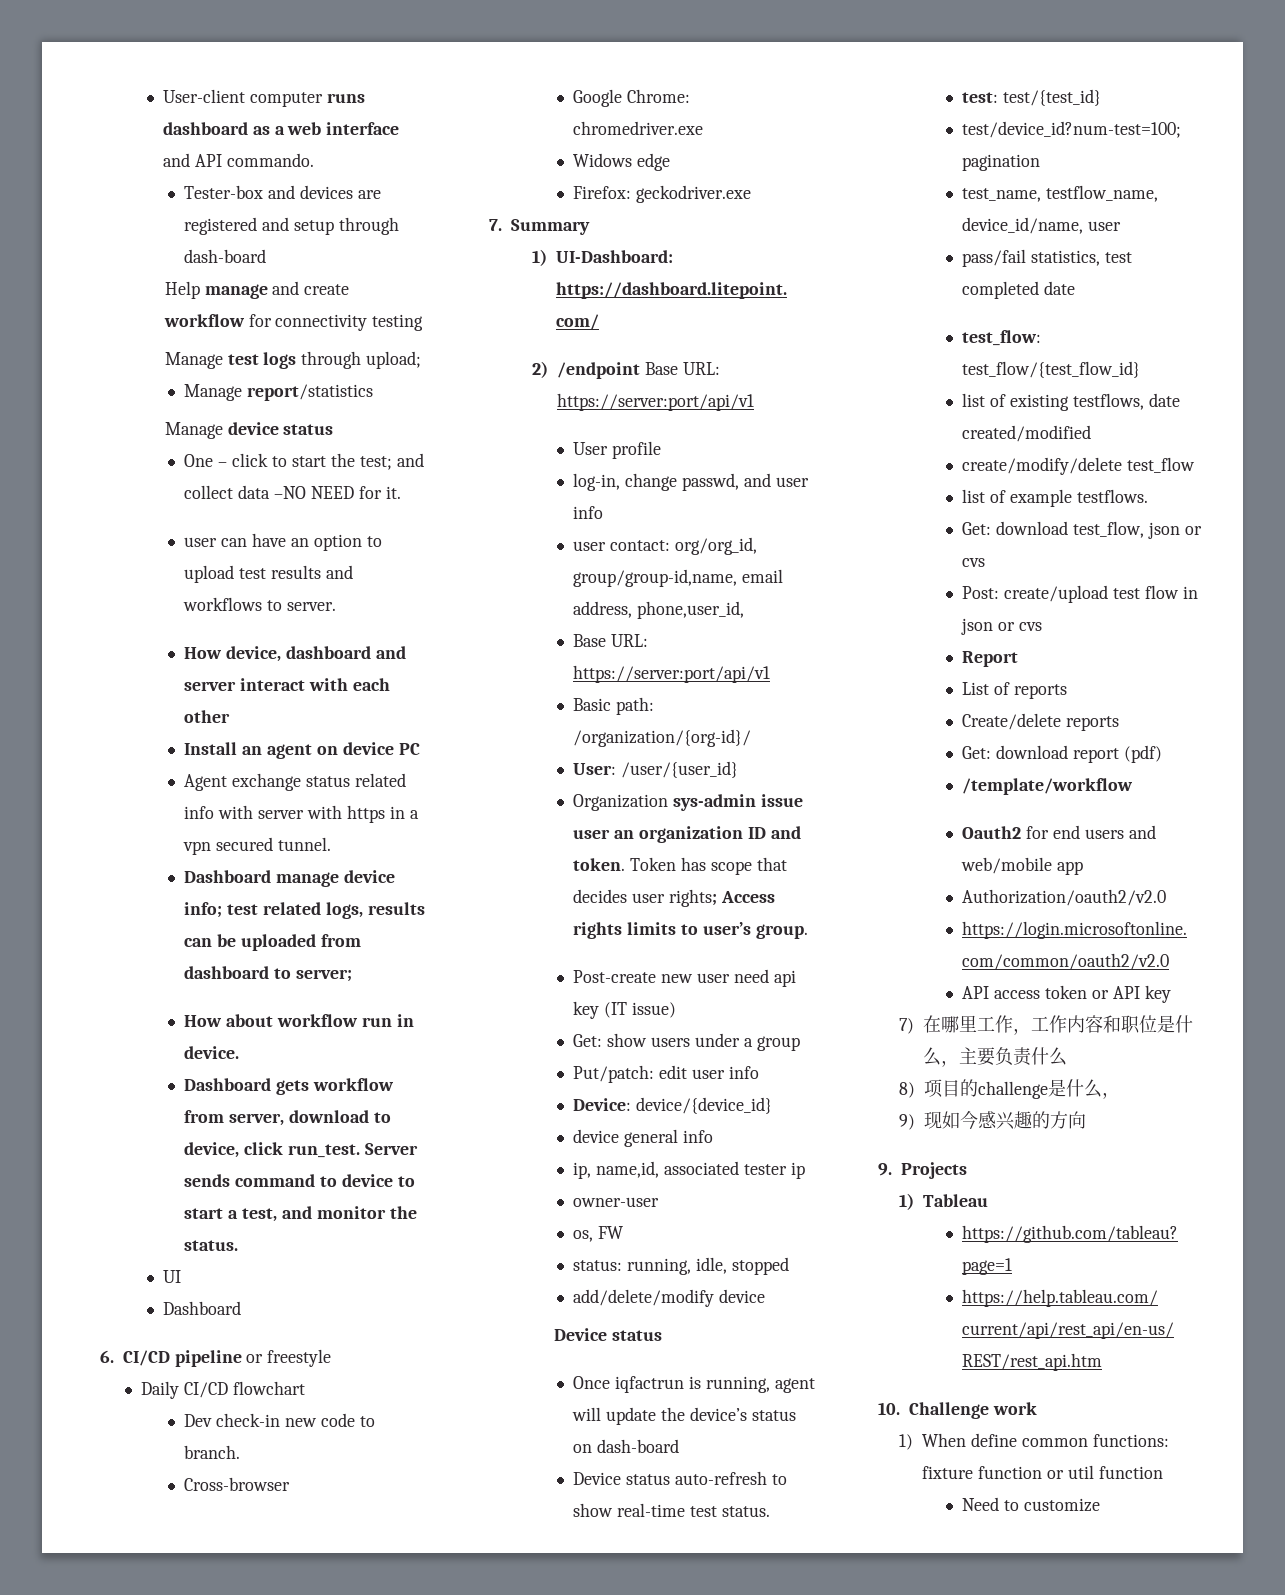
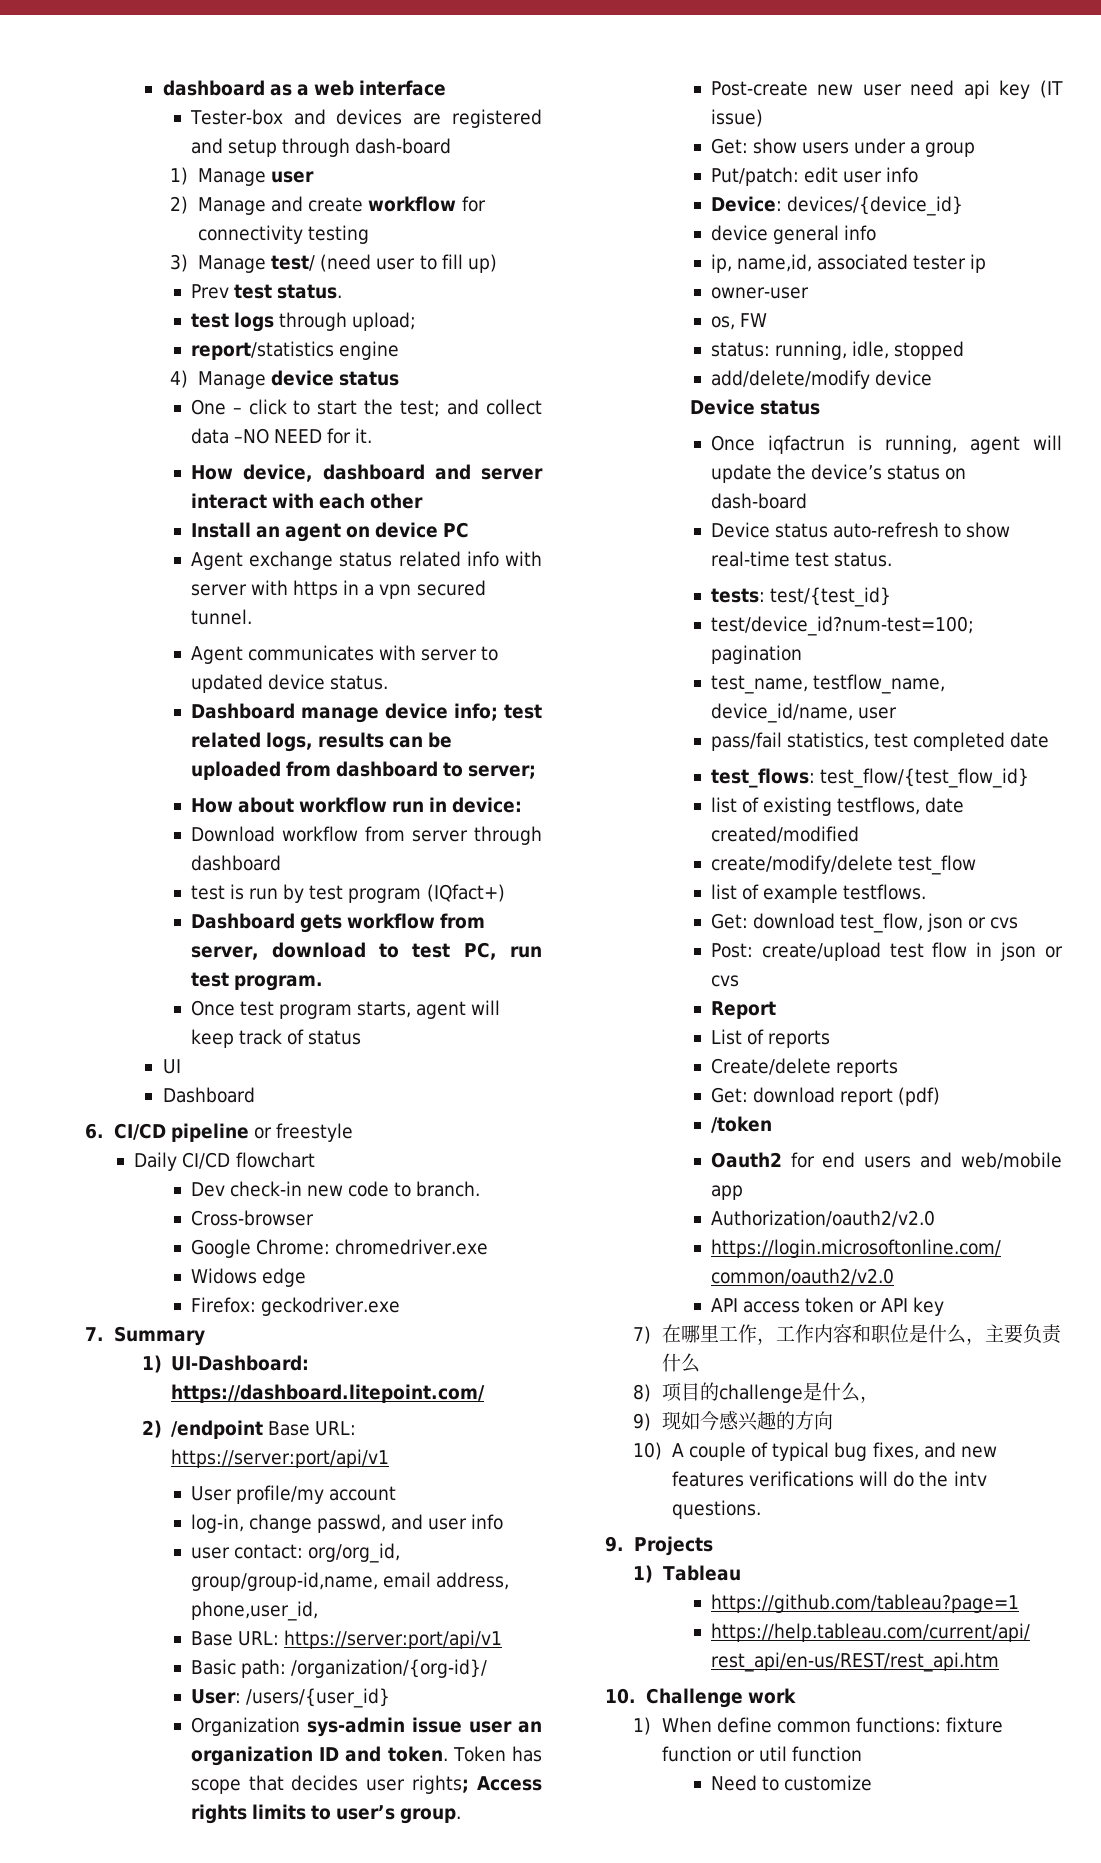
- User-client computer runs dashboard as a web interface and API commando.
+ dashboard as a web interface
- Help manage and create workflow for connectivity testing
+ 1) Manage user
+ 2) Manage and create workflow for connectivity testing
- Manage test logs through upload;
+ 3) Manage test/ (need user to fill up)
+ Prev test status.
+ test logs through upload;
- Manage report/statistics
- Manage device status
+ report/statistics engine
+ 4) Manage device status
- user can have an option to upload test results and workflows to server.
+ Agent communicates with server to updated device status.
- How about workflow run in device.
+ How about workflow run in device:
+ Download workflow from server through dashboard
+ test is run by test program (IQfact+)
- Dashboard gets workflow from server, download to device, click run_test. Server sends command to device to start a test, and monitor the status.
+ Dashboard gets workflow from server, download to test PC, run test program.
+ Once test program starts, agent will keep track of status
- User profile
+ User profile/my account
- User: /user/{user_id}
+ User: /users/{user_id}
- Device: device/{device_id}
+ Device: devices/{device_id}
- test: test/{test_id}
+ tests: test/{test_id}
- test_flow: test_flow/{test_flow_id}
+ test_flows: test_flow/{test_flow_id}
- /template/workflow
+ /token
+ 10) A couple of typical bug fixes, and new features verifications will do the intv questions.

